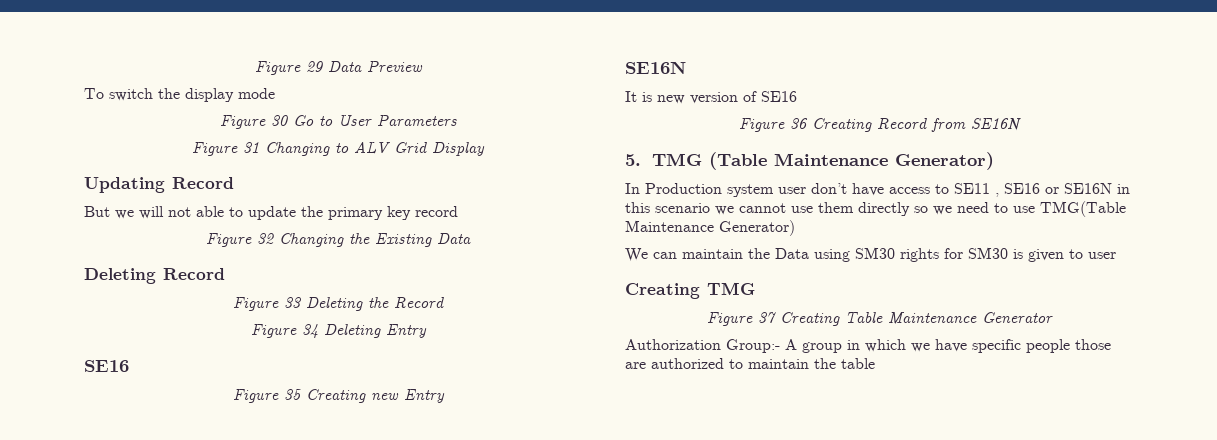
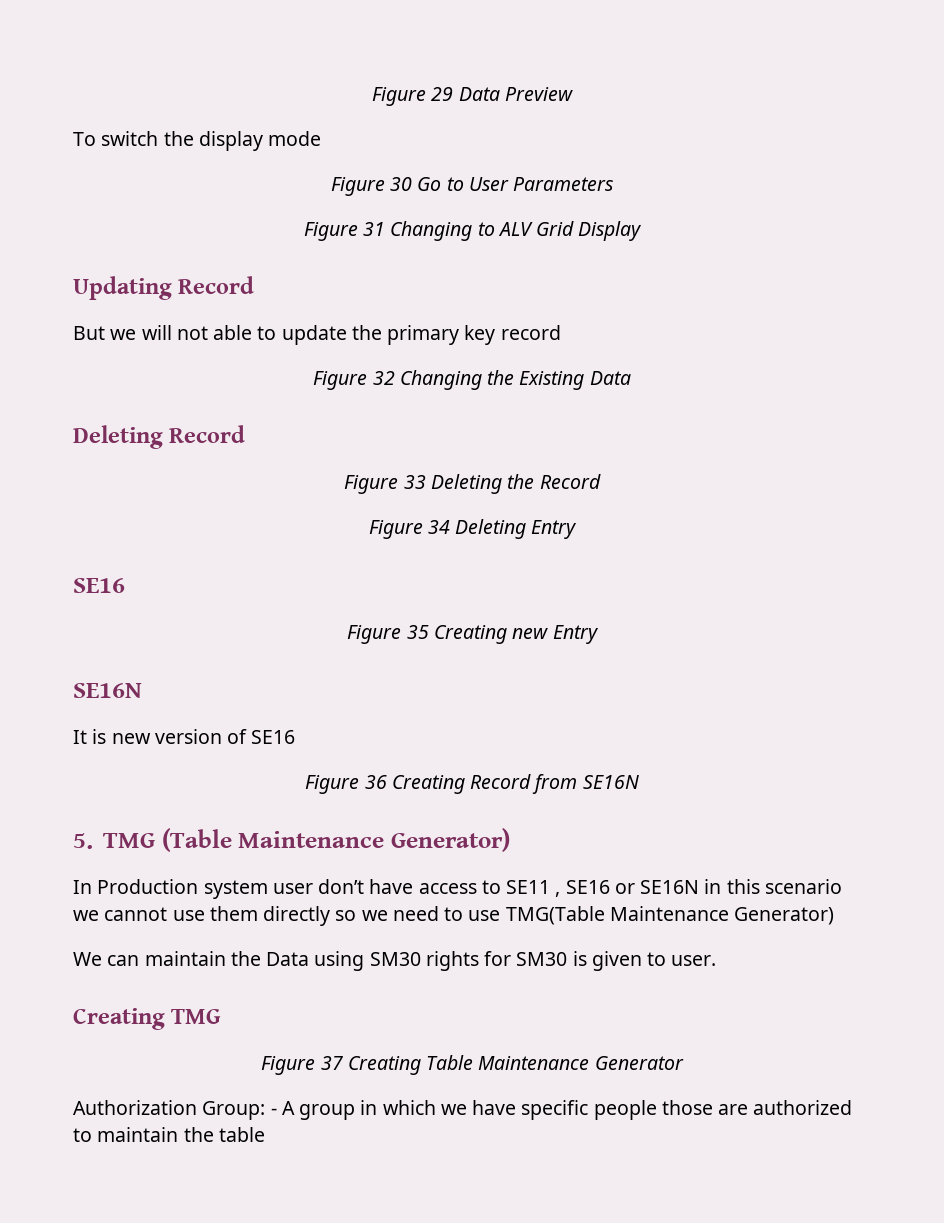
- We can maintain the Data using SM30 rights for SM30 is given to user
+ We can maintain the Data using SM30 rights for SM30 is given to user.
- Authorization Group:- A group in which we have specific people those are authorized to maintain the table
+ Authorization Group: - A group in which we have specific people those are authorized to maintain the table

